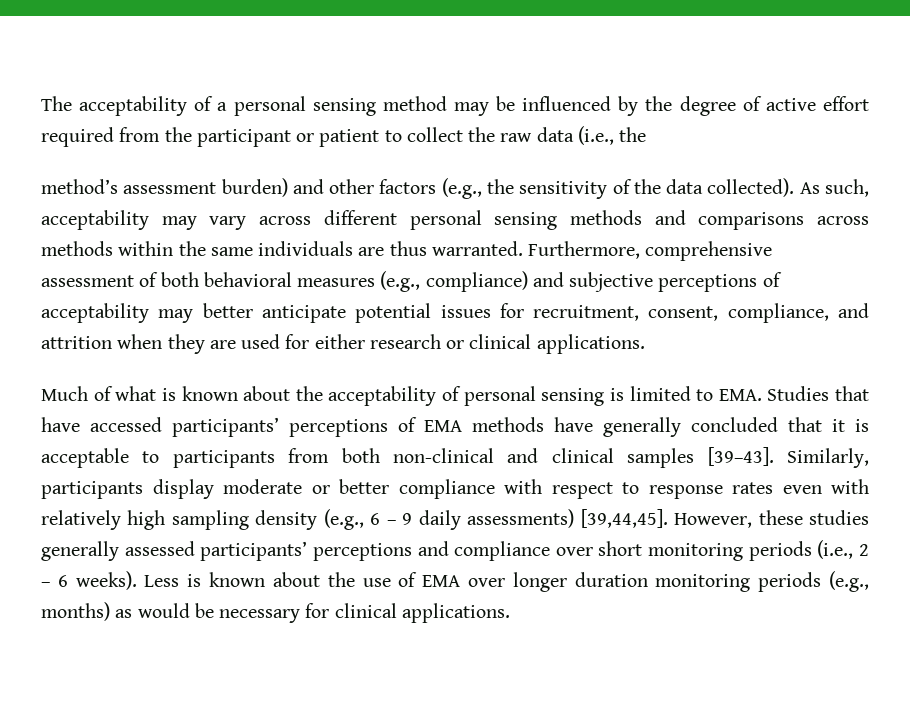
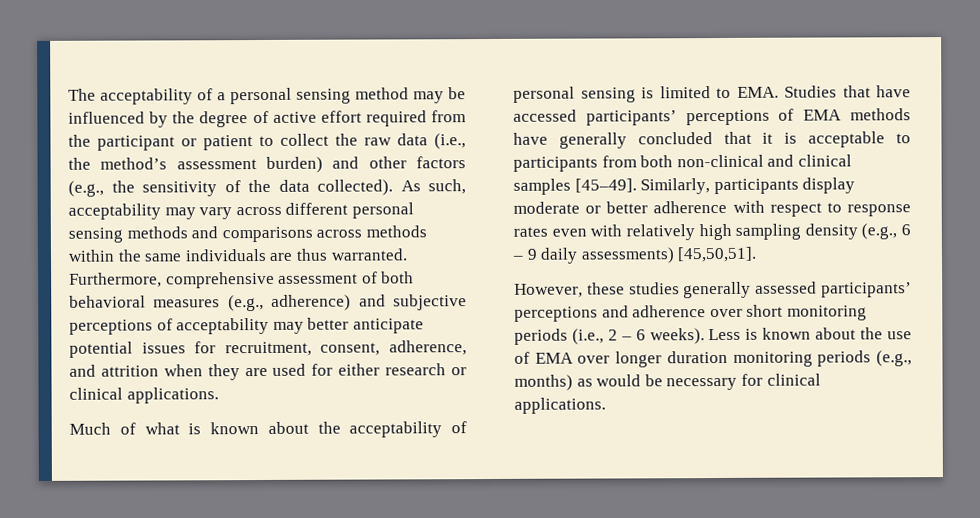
- The acceptability of a personal sensing method may be influenced by the degree of active effort required from the participant or patient to collect the raw data (i.e., the
- method’s assessment burden) and other factors (e.g., the sensitivity of the data collected).
+ The acceptability of a personal sensing method may be influenced by the degree of active effort required from the participant or patient to collect the raw data (i.e., the method’s assessment burden) and other factors (e.g., the sensitivity of the data collected).
- Furthermore, comprehensive assessment of both behavioral measures (e.g., compliance) and subjective perceptions of acceptability may better anticipate potential issues for recruitment, consent, compliance, and attrition when they are used for either research or clinical applications.
+ Furthermore, comprehensive assessment of both behavioral measures (e.g., adherence) and subjective perceptions of acceptability may better anticipate potential issues for recruitment, consent, adherence, and attrition when they are used for either research or clinical applications.
- Much of what is known about the acceptability of personal sensing is limited to EMA. Studies that have accessed participants’ perceptions of EMA methods have generally concluded that it is acceptable to participants from both non-clinical and clinical samples [39–43].
+ Much of what is known about the acceptability of personal sensing is limited to EMA. Studies that have accessed participants’ perceptions of EMA methods have generally concluded that it is acceptable to participants from both non-clinical and clinical samples [45–49].
- Similarly, participants display moderate or better compliance with respect to response rates even with relatively high sampling density (e.g., 6 – 9 daily assessments) [39,44,45]. However, these studies generally assessed participants’ perceptions and compliance over short monitoring periods (i.e., 2 – 6 weeks).
+ Similarly, participants display moderate or better adherence with respect to response rates even with relatively high sampling density (e.g., 6 – 9 daily assessments) [45,50,51].
+ However, these studies generally assessed participants’ perceptions and adherence over short monitoring periods (i.e., 2 – 6 weeks).

